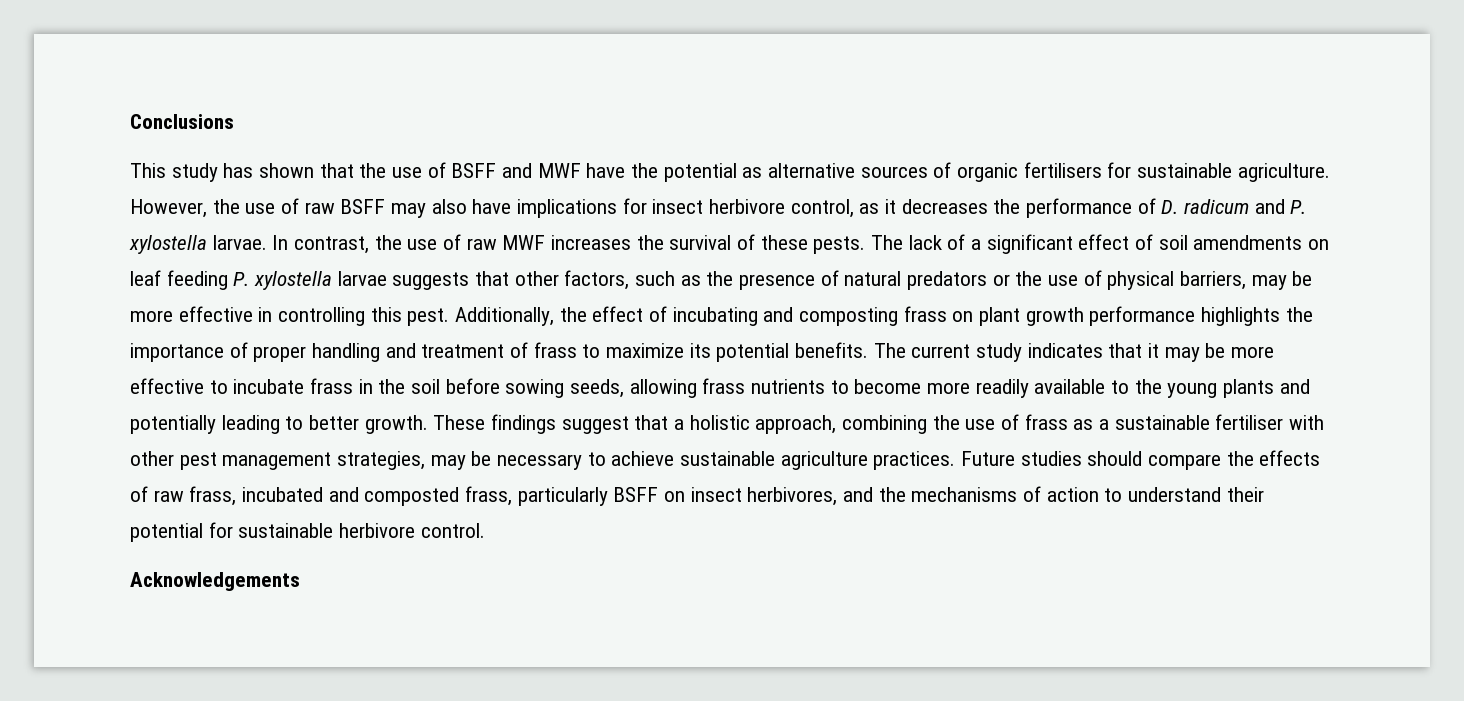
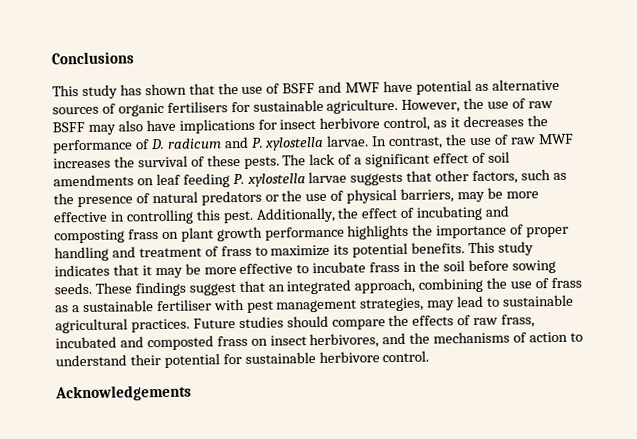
- This study has shown that the use of BSFF and MWF have the potential as alternative sources of organic fertilisers for sustainable agriculture.
+ This study has shown that the use of BSFF and MWF have potential as alternative sources of organic fertilisers for sustainable agriculture.
- The current study indicates that it may be more effective to incubate frass in the soil before sowing seeds, allowing frass nutrients to become more readily available to the young plants and potentially leading to better growth.
+ This study indicates that it may be more effective to incubate frass in the soil before sowing seeds.
- These findings suggest that a holistic approach, combining the use of frass as a sustainable fertiliser with other pest management strategies, may be necessary to achieve sustainable agriculture practices.
+ These findings suggest that an integrated approach, combining the use of frass as a sustainable fertiliser with pest management strategies, may lead to sustainable agricultural practices.
- Future studies should compare the effects of raw frass, incubated and composted frass, particularly BSFF on insect herbivores, and the mechanisms of action to understand their potential for sustainable herbivore control.
+ Future studies should compare the effects of raw frass, incubated and composted frass on insect herbivores, and the mechanisms of action to understand their potential for sustainable herbivore control.

